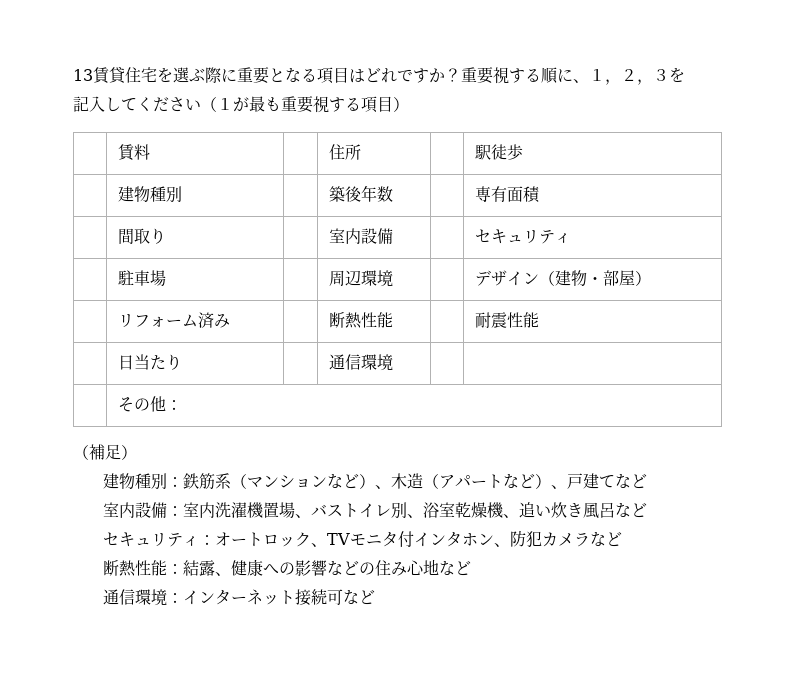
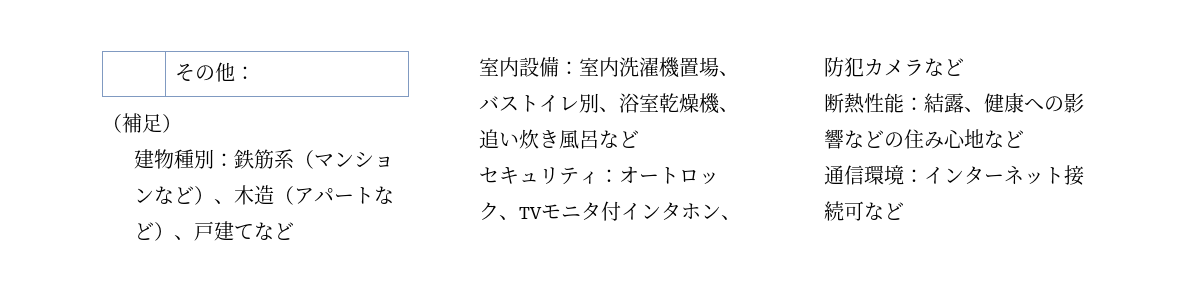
- 13賃貸住宅を選ぶ際に重要となる項目はどれですか？重要視する順に、１，２，３を
- 記入してください（１が最も重要視する項目）
- | 賃料 | | 住所 | | 駅徒歩
- | 建物種別 | | 築後年数 | | 専有面積
- | 間取り | | 室内設備 | | セキュリティ
- | 駐車場 | | 周辺環境 | | デザイン（建物・部屋）
- | リフォーム済み | | 断熱性能 | | 耐震性能
- | 日当たり | | 通信環境 | |

